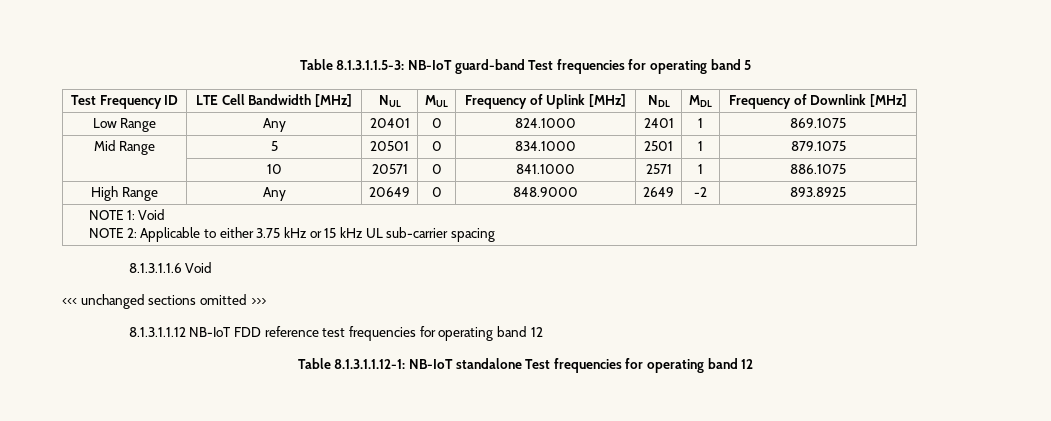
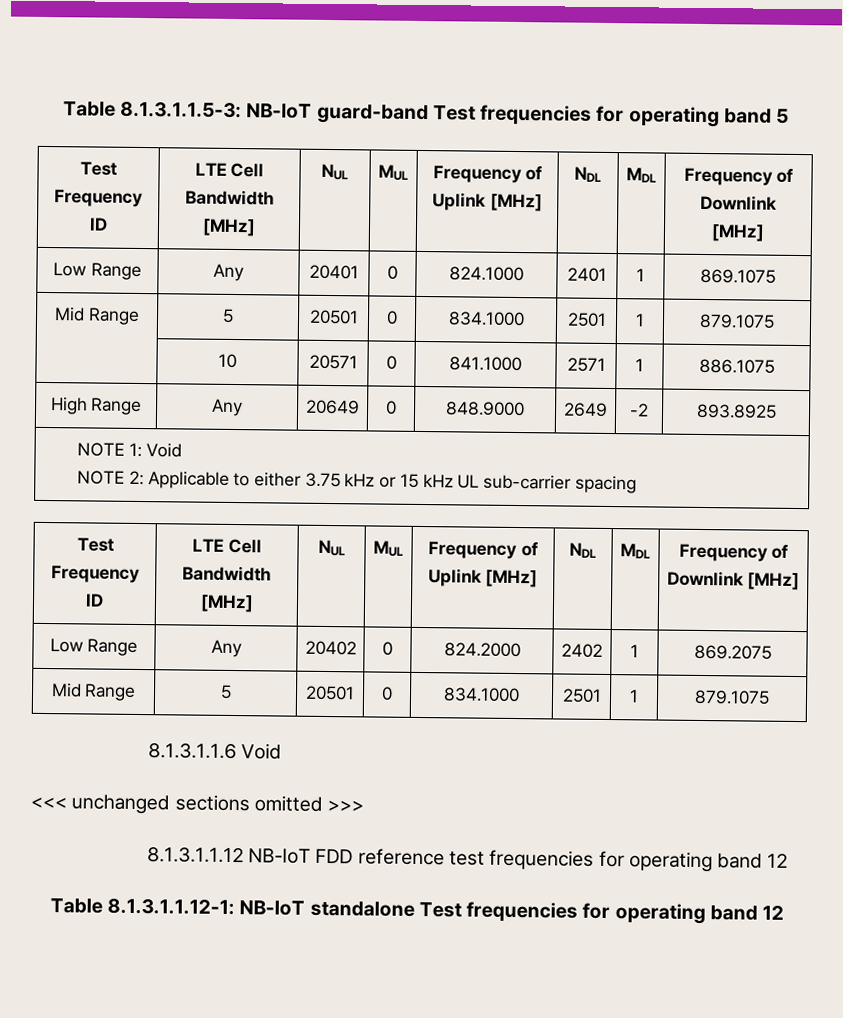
  NOTE 1: Void
  NOTE 2: Applicable to either 3.75 kHz or 15 kHz UL sub-carrier spacing
+ Test Frequency ID | LTE Cell Bandwidth [MHz] | NUL | MUL | Frequency of Uplink [MHz] | NDL | MDL | Frequency of Downlink [MHz]
+ Low Range | Any | 20402 | 0 | 824.2000 | 2402 | 1 | 869.2075
+ Mid Range | 5 | 20501 | 0 | 834.1000 | 2501 | 1 | 879.1075

